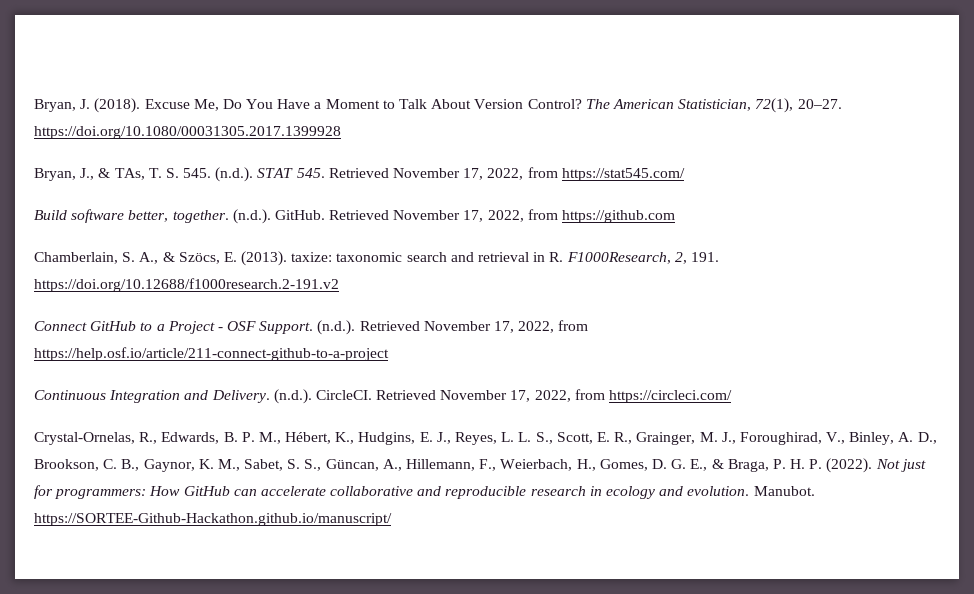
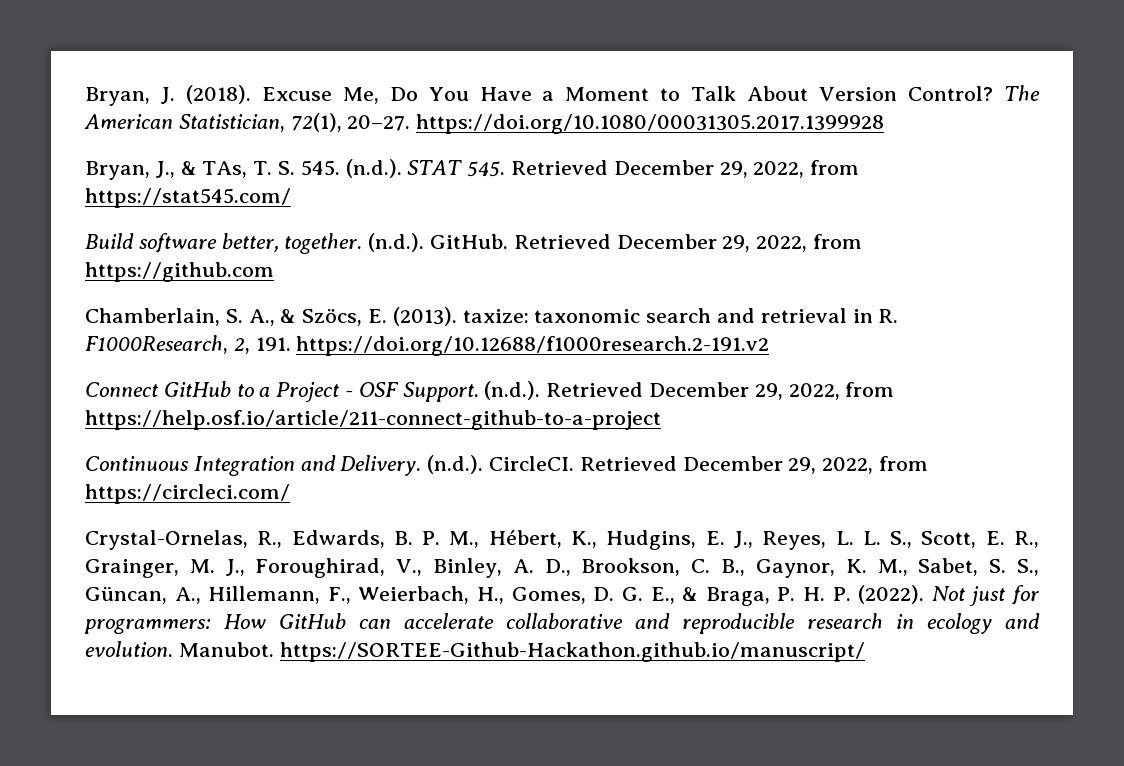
- Bryan, J., & TAs, T. S. 545. (n.d.). STAT 545. Retrieved November 17, 2022, from https://stat545.com/
+ Bryan, J., & TAs, T. S. 545. (n.d.). STAT 545. Retrieved December 29, 2022, from https://stat545.com/
- Retrieved November 17, 2022, from https://github.com
+ Retrieved December 29, 2022, from https://github.com
- (n.d.). Retrieved November 17, 2022, from https://help.osf.io/article/211-connect-github-to-a-project
+ (n.d.). Retrieved December 29, 2022, from https://help.osf.io/article/211-connect-github-to-a-project
- Retrieved November 17, 2022, from https://circleci.com/
+ Retrieved December 29, 2022, from https://circleci.com/

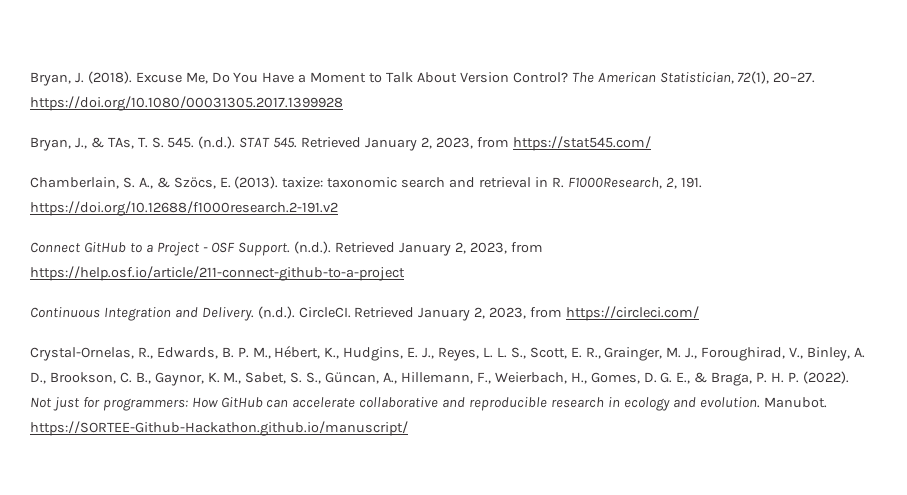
- Bryan, J., & TAs, T. S. 545. (n.d.). STAT 545. Retrieved December 29, 2022, from https://stat545.com/
+ Bryan, J., & TAs, T. S. 545. (n.d.). STAT 545. Retrieved January 2, 2023, from https://stat545.com/
- Build software better, together. (n.d.). GitHub. Retrieved December 29, 2022, from https://github.com
- (n.d.). Retrieved December 29, 2022, from https://help.osf.io/article/211-connect-github-to-a-project
+ (n.d.). Retrieved January 2, 2023, from https://help.osf.io/article/211-connect-github-to-a-project
- Retrieved December 29, 2022, from https://circleci.com/
+ Retrieved January 2, 2023, from https://circleci.com/

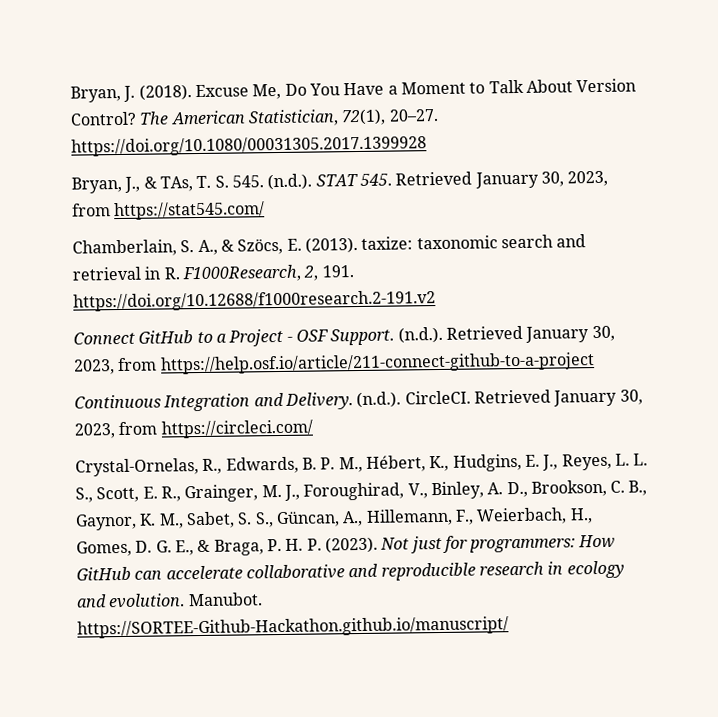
- Bryan, J., & TAs, T. S. 545. (n.d.). STAT 545. Retrieved January 2, 2023, from https://stat545.com/
+ Bryan, J., & TAs, T. S. 545. (n.d.). STAT 545. Retrieved January 30, 2023, from https://stat545.com/
- (n.d.). Retrieved January 2, 2023, from https://help.osf.io/article/211-connect-github-to-a-project
+ (n.d.). Retrieved January 30, 2023, from https://help.osf.io/article/211-connect-github-to-a-project
- Retrieved January 2, 2023, from https://circleci.com/
+ Retrieved January 30, 2023, from https://circleci.com/
- Crystal-Ornelas, R., Edwards, B. P. M., Hébert, K., Hudgins, E. J., Reyes, L. L. S., Scott, E. R., Grainger, M. J., Foroughirad, V., Binley, A. D., Brookson, C. B., Gaynor, K. M., Sabet, S. S., Güncan, A., Hillemann, F., Weierbach, H., Gomes, D. G. E., & Braga, P. H. P. (2022).
+ Crystal-Ornelas, R., Edwards, B. P. M., Hébert, K., Hudgins, E. J., Reyes, L. L. S., Scott, E. R., Grainger, M. J., Foroughirad, V., Binley, A. D., Brookson, C. B., Gaynor, K. M., Sabet, S. S., Güncan, A., Hillemann, F., Weierbach, H., Gomes, D. G. E., & Braga, P. H. P. (2023).

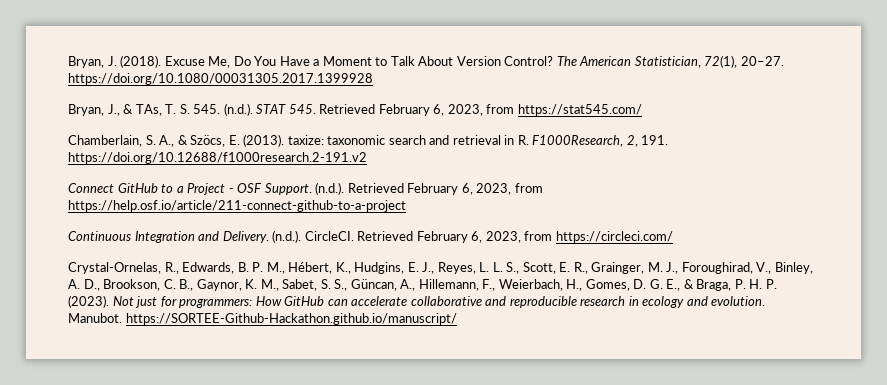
- Bryan, J., & TAs, T. S. 545. (n.d.). STAT 545. Retrieved January 30, 2023, from https://stat545.com/
+ Bryan, J., & TAs, T. S. 545. (n.d.). STAT 545. Retrieved February 6, 2023, from https://stat545.com/
- (n.d.). Retrieved January 30, 2023, from https://help.osf.io/article/211-connect-github-to-a-project
+ (n.d.). Retrieved February 6, 2023, from https://help.osf.io/article/211-connect-github-to-a-project
- Retrieved January 30, 2023, from https://circleci.com/
+ Retrieved February 6, 2023, from https://circleci.com/

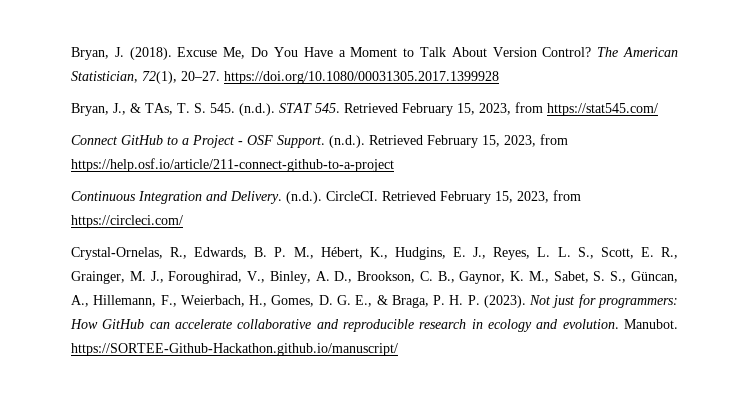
- Bryan, J., & TAs, T. S. 545. (n.d.). STAT 545. Retrieved February 6, 2023, from https://stat545.com/
+ Bryan, J., & TAs, T. S. 545. (n.d.). STAT 545. Retrieved February 15, 2023, from https://stat545.com/
- Chamberlain, S. A., & Szöcs, E. (2013). taxize: taxonomic search and retrieval in R. F1000Research, 2, 191. https://doi.org/10.12688/f1000research.2-191.v2
- (n.d.). Retrieved February 6, 2023, from https://help.osf.io/article/211-connect-github-to-a-project
+ (n.d.). Retrieved February 15, 2023, from https://help.osf.io/article/211-connect-github-to-a-project
- Retrieved February 6, 2023, from https://circleci.com/
+ Retrieved February 15, 2023, from https://circleci.com/

